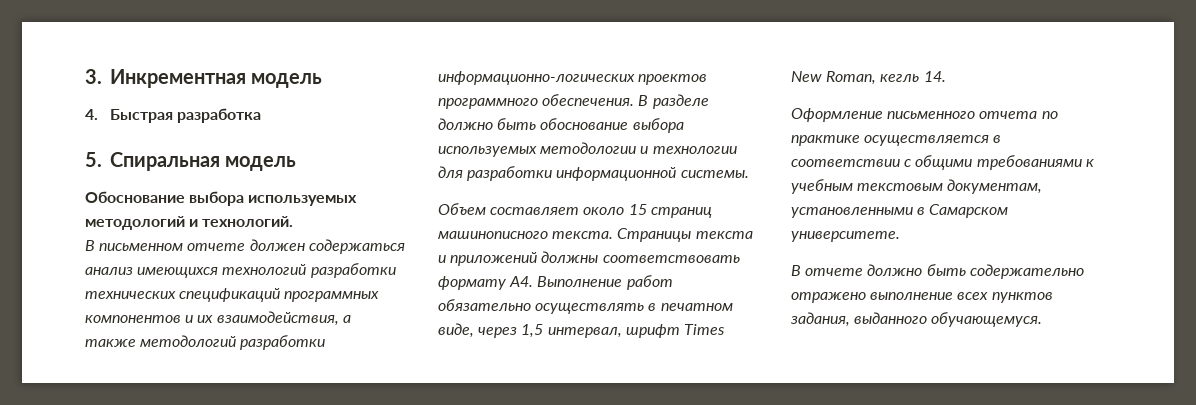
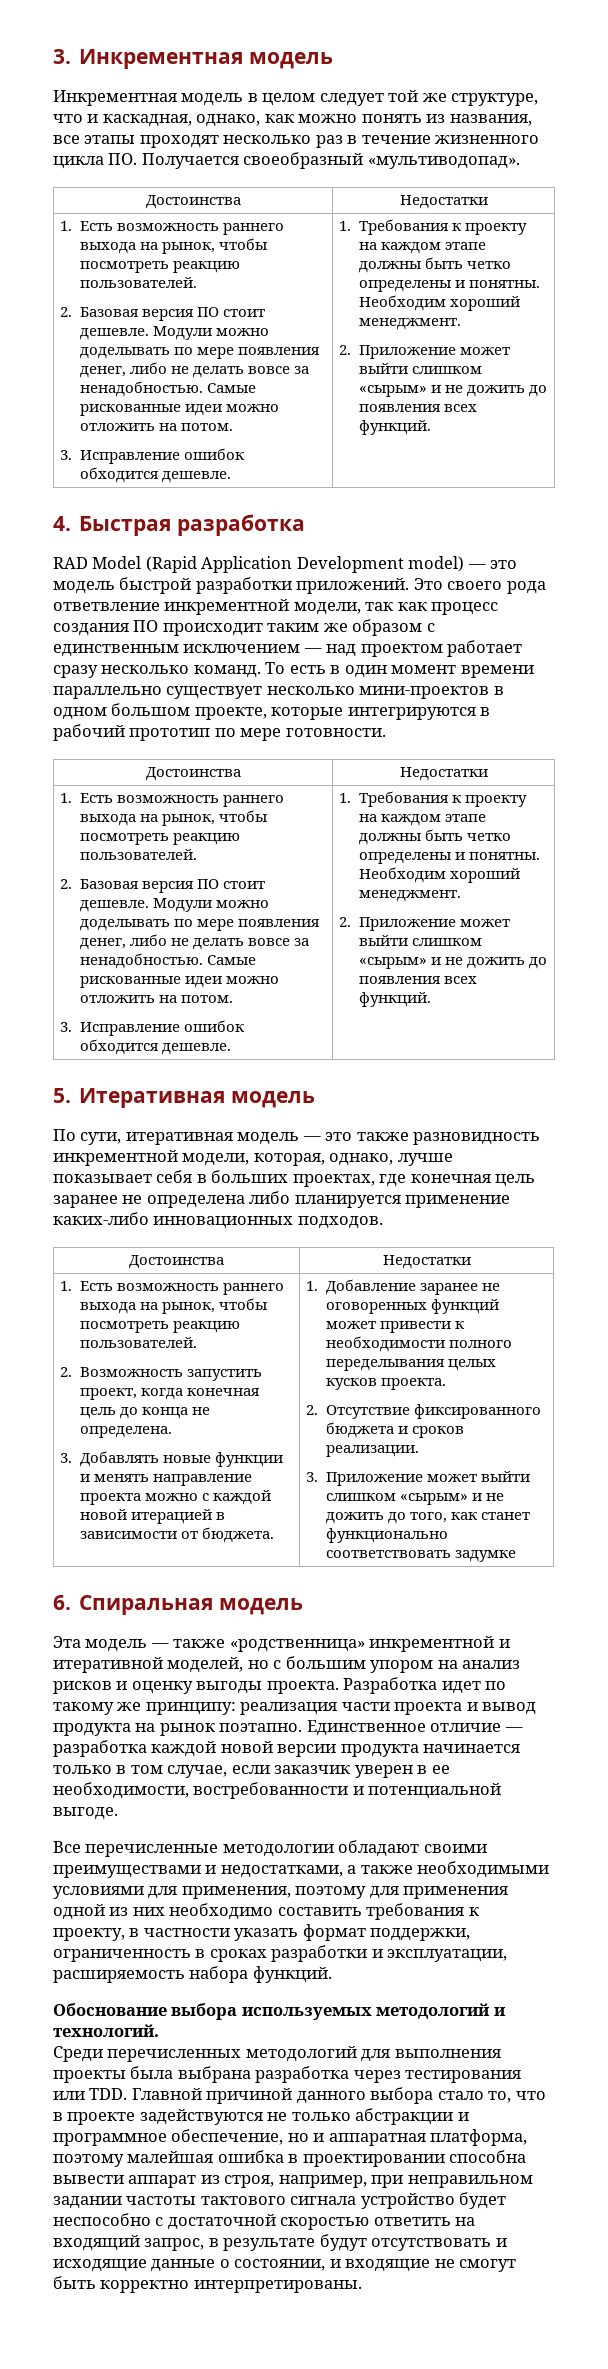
+ Инкрементная модель в целом следует той же структуре, что и каскадная, однако, как можно понять из названия, все этапы проходят несколько раз в течение жизненного цикла ПО. Получается своеобразный «мультиводопад».
+ Достоинства | Недостатки
+ 1. Есть возможность раннего выхода на рынок, чтобы посмотреть реакцию пользователей.
+ 2. Базовая версия ПО стоит дешевле. Модули можно доделывать по мере появления денег, либо не делать вовсе за ненадобностью. Самые рискованные идеи можно отложить на потом.
+ 3. Исправление ошибок обходится дешевле. | 1. Требования к проекту на каждом этапе должны быть четко определены и понятны. Необходим хороший менеджмент.
+ 2. Приложение может выйти слишком «сырым» и не дожить до появления всех функций.
  4. Быстрая разработка
- 5. Спиральная модель
+ RAD Model (Rapid Application Development model) — это модель быстрой разработки приложений. Это своего рода ответвление инкрементной модели, так как процесс создания ПО происходит таким же образом с единственным исключением — над проектом работает сразу несколько команд. То есть в один момент времени параллельно существует несколько мини-проектов в одном большом проекте, которые интегрируются в рабочий прототип по мере готовности.
+ Достоинства | Недостатки
+ 1. Есть возможность раннего выхода на рынок, чтобы посмотреть реакцию пользователей.
+ 2. Базовая версия ПО стоит дешевле. Модули можно доделывать по мере появления денег, либо не делать вовсе за ненадобностью. Самые рискованные идеи можно отложить на потом.
+ 3. Исправление ошибок обходится дешевле. | 1. Требования к проекту на каждом этапе должны быть четко определены и понятны. Необходим хороший менеджмент.
+ 2. Приложение может выйти слишком «сырым» и не дожить до появления всех функций.
+ 5. Итеративная модель
+ По сути, итеративная модель — это также разновидность инкрементной модели, которая, однако, лучше показывает себя в больших проектах, где конечная цель заранее не определена либо планируется применение каких-либо инновационных подходов.
+ Достоинства | Недостатки
+ 1. Есть возможность раннего выхода на рынок, чтобы посмотреть реакцию пользователей.
+ 2. Возможность запустить проект, когда конечная цель до конца не определена.
+ 3. Добавлять новые функции и менять направление проекта можно с каждой новой итерацией в зависимости от бюджета. | 1. Добавление заранее не оговоренных функций может привести к необходимости полного переделывания целых кусков проекта.
+ 2. Отсутствие фиксированного бюджета и сроков реализации.
+ 3. Приложение может выйти слишком «сырым» и не дожить до того, как станет функционально соответствовать задумке
+ 6. Спиральная модель
+ Эта модель — также «родственница» инкрементной и итеративной моделей, но с большим упором на анализ рисков и оценку выгоды проекта. Разработка идет по такому же принципу: реализация части проекта и вывод продукта на рынок поэтапно. Единственное отличие — разработка каждой новой версии продукта начинается только в том случае, если заказчик уверен в ее необходимости, востребованности и потенциальной выгоде.
+ Все перечисленные методологии обладают своими преимуществами и недостатками, а также необходимыми условиями для применения, поэтому для применения одной из них необходимо составить требования к проекту, в частности указать формат поддержки, ограниченность в сроках разработки и эксплуатации, расширяемость набора функций.
- В письменном отчете должен содержаться анализ имеющихся технологий разработки технических спецификаций программных компонентов и их взаимодействия, а также методологий разработки информационно-логических проектов программного обеспечения. В разделе должно быть обоснование выбора используемых методологии и технологии для разработки информационной системы.
- Объем составляет около 15 страниц машинописного текста. Страницы текста и приложений должны соответствовать формату А4. Выполнение работ обязательно осуществлять в печатном виде, через 1,5 интервал, шрифт Times New Roman, кегль 14.
- Оформление письменного отчета по практике осуществляется в соответствии с общими требованиями к учебным текстовым документам, установленными в Самарском университете.
- В отчете должно быть содержательно отражено выполнение всех пунктов задания, выданного обучающемуся.
+ Среди перечисленных методологий для выполнения проекты была выбрана разработка через тестирования или TDD. Главной причиной данного выбора стало то, что в проекте задействуются не только абстракции и программное обеспечение, но и аппаратная платформа, поэтому малейшая ошибка в проектировании способна вывести аппарат из строя, например, при неправильном задании частоты тактового сигнала устройство будет неспособно с достаточной скоростью ответить на входящий запрос, в результате будут отсутствовать и исходящие данные о состоянии, и входящие не смогут быть корректно интерпретированы.

